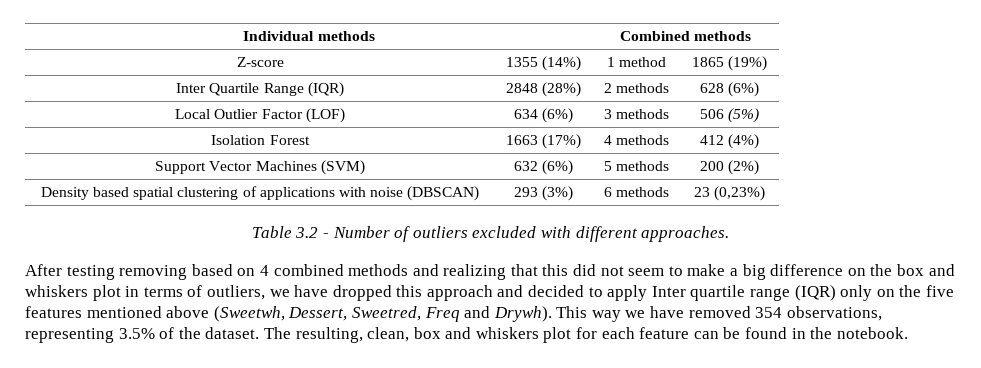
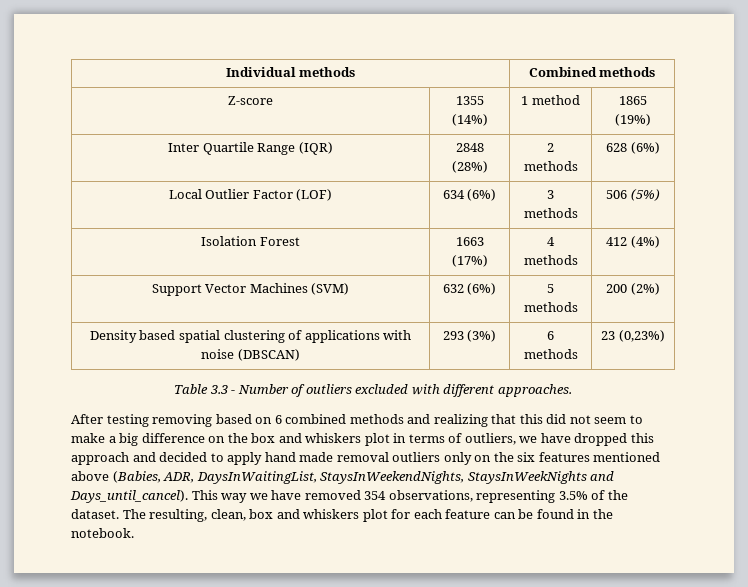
- Table 3.2 - Number of outliers excluded with different approaches.
+ Table 3.3 - Number of outliers excluded with different approaches.
- After testing removing based on 4 combined methods and realizing that this did not seem to make a big difference on the box and whiskers plot in terms of outliers, we have dropped this approach and decided to apply Inter quartile range (IQR) only on the five features mentioned above (Sweetwh, Dessert, Sweetred, Freq and Drywh).
+ After testing removing based on 6 combined methods and realizing that this did not seem to make a big difference on the box and whiskers plot in terms of outliers, we have dropped this approach and decided to apply hand made removal outliers only on the six features mentioned above (Babies, ADR, DaysInWaitingList, StaysInWeekendNights, StaysInWeekNights and Days_until_cancel).

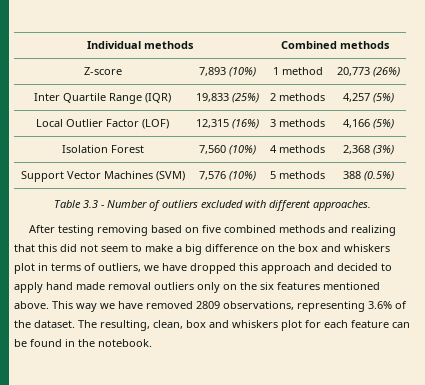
- Z-score | 1355 (14%) | 1 method | 1865 (19%)
+ Z-score | 7,893 (10%) | 1 method | 20,773 (26%)
- Inter Quartile Range (IQR) | 2848 (28%) | 2 methods | 628 (6%)
+ Inter Quartile Range (IQR) | 19,833 (25%) | 2 methods | 4,257 (5%)
- Local Outlier Factor (LOF) | 634 (6%) | 3 methods | 506 (5%)
+ Local Outlier Factor (LOF) | 12,315 (16%) | 3 methods | 4,166 (5%)
- Isolation Forest | 1663 (17%) | 4 methods | 412 (4%)
+ Isolation Forest | 7,560 (10%) | 4 methods | 2,368 (3%)
- Support Vector Machines (SVM) | 632 (6%) | 5 methods | 200 (2%)
- Density based spatial clustering of applications with noise (DBSCAN) | 293 (3%) | 6 methods | 23 (0,23%)
+ Support Vector Machines (SVM) | 7,576 (10%) | 5 methods | 388 (0.5%)
- After testing removing based on 6 combined methods and realizing that this did not seem to make a big difference on the box and whiskers plot in terms of outliers, we have dropped this approach and decided to apply hand made removal outliers only on the six features mentioned above (Babies, ADR, DaysInWaitingList, StaysInWeekendNights, StaysInWeekNights and Days_until_cancel).
+ After testing removing based on five combined methods and realizing that this did not seem to make a big difference on the box and whiskers plot in terms of outliers, we have dropped this approach and decided to apply hand made removal outliers only on the six features mentioned above.
- This way we have removed 354 observations, representing 3.5% of the dataset.
+ This way we have removed 2809 observations, representing 3.6% of the dataset.

